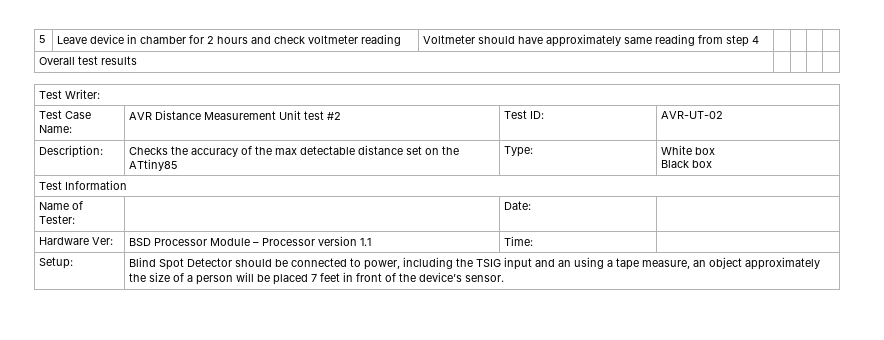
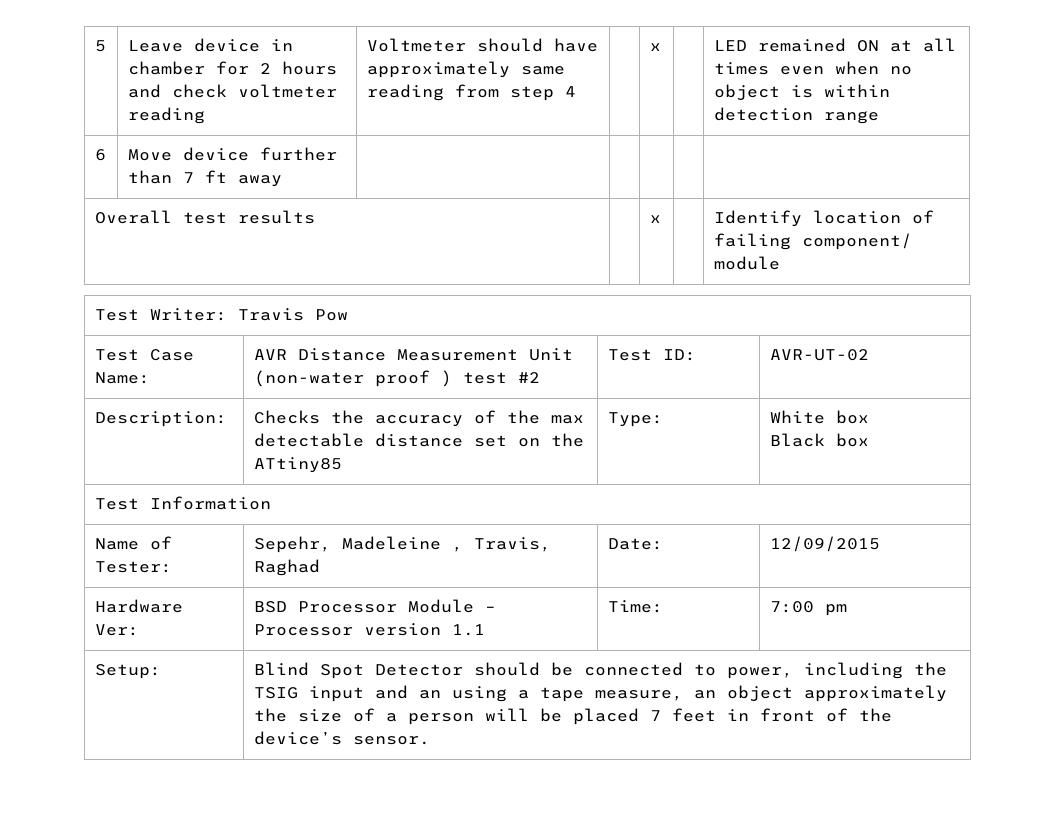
- 5 | Leave device in chamber for 2 hours and check voltmeter reading | Voltmeter should have approximately same reading from step 4 | | | |
- Overall test results | | | |
+ 5 | Leave device in chamber for 2 hours and check voltmeter reading | Voltmeter should have approximately same reading from step 4 | | x | | LED remained ON at all times even when no object is within detection range
+ 6 | Move device further than 7 ft away | | | | |
+ Overall test results | | x | | Identify location of failing component/ module
- Test Writer:
+ Test Writer: Travis Pow
- Test Case Name: | AVR Distance Measurement Unit test #2 | Test ID: | AVR-UT-02
+ Test Case Name: | AVR Distance Measurement Unit (non-water proof ) test #2 | Test ID: | AVR-UT-02
- Name of Tester: | | Date: |
+ Name of Tester: | Sepehr, Madeleine , Travis, Raghad | Date: | 12/09/2015
- Hardware Ver: | BSD Processor Module – Processor version 1.1 | Time: |
+ Hardware Ver: | BSD Processor Module – Processor version 1.1 | Time: | 7:00 pm

